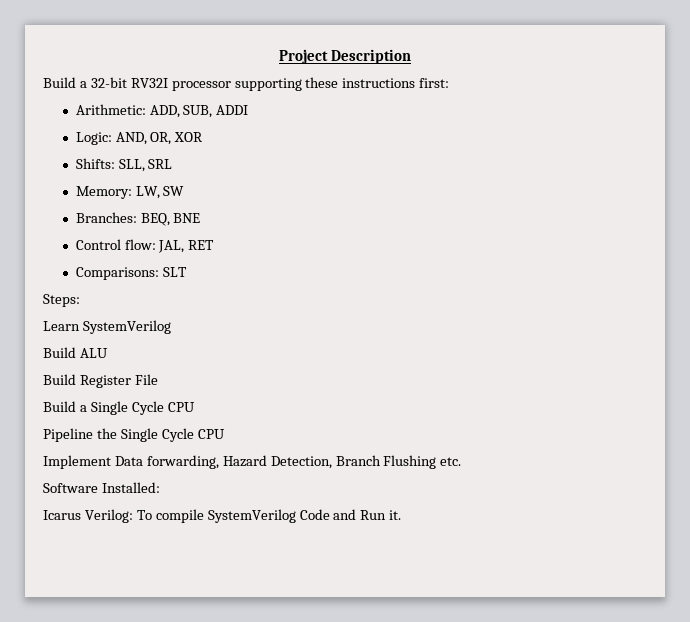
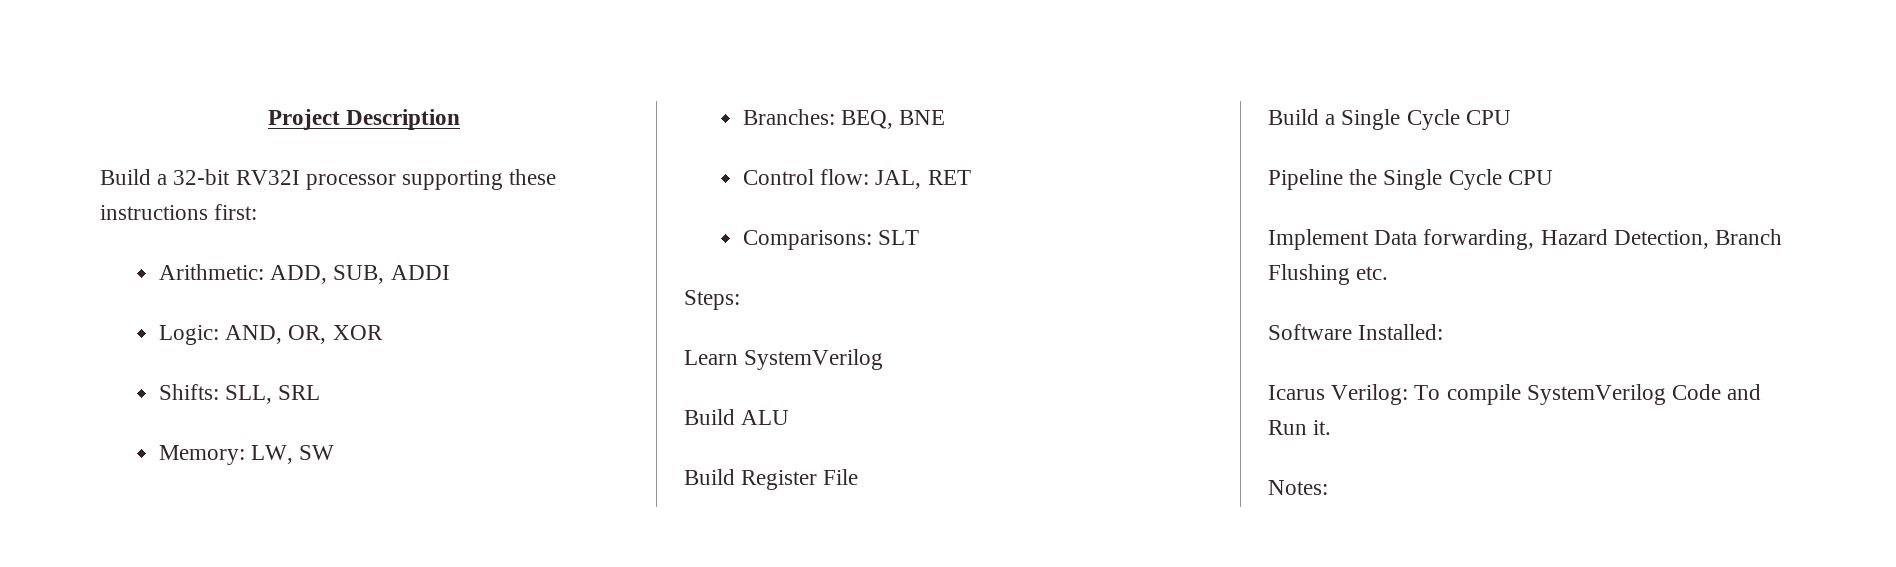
+ Notes:

